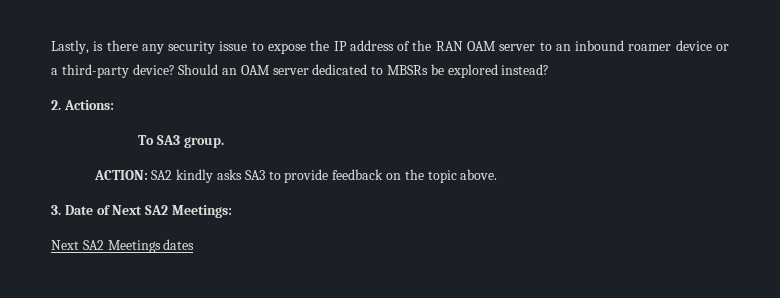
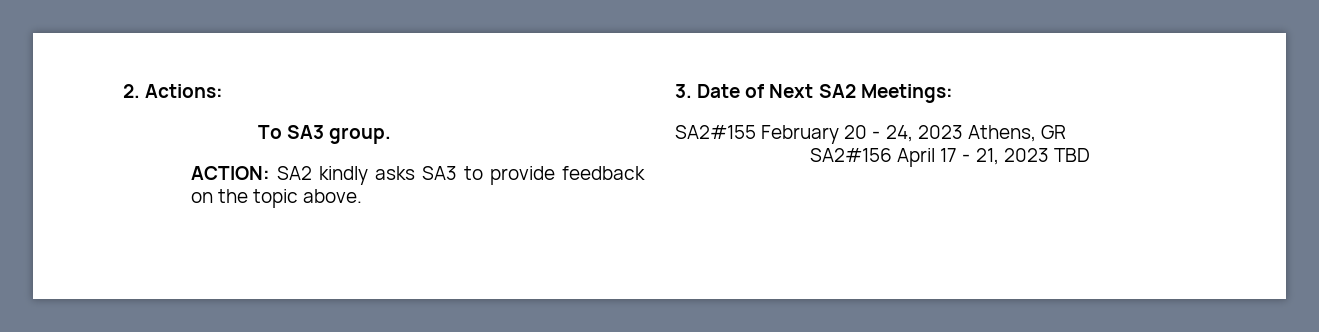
- Lastly, is there any security issue to expose the IP address of the RAN OAM server to an inbound roamer device or a third-party device? Should an OAM server dedicated to MBSRs be explored instead?
- Next SA2 Meetings dates
+ SA2#155 February 20 - 24, 2023 Athens, GR
+ SA2#156 April 17 - 21, 2023 TBD

